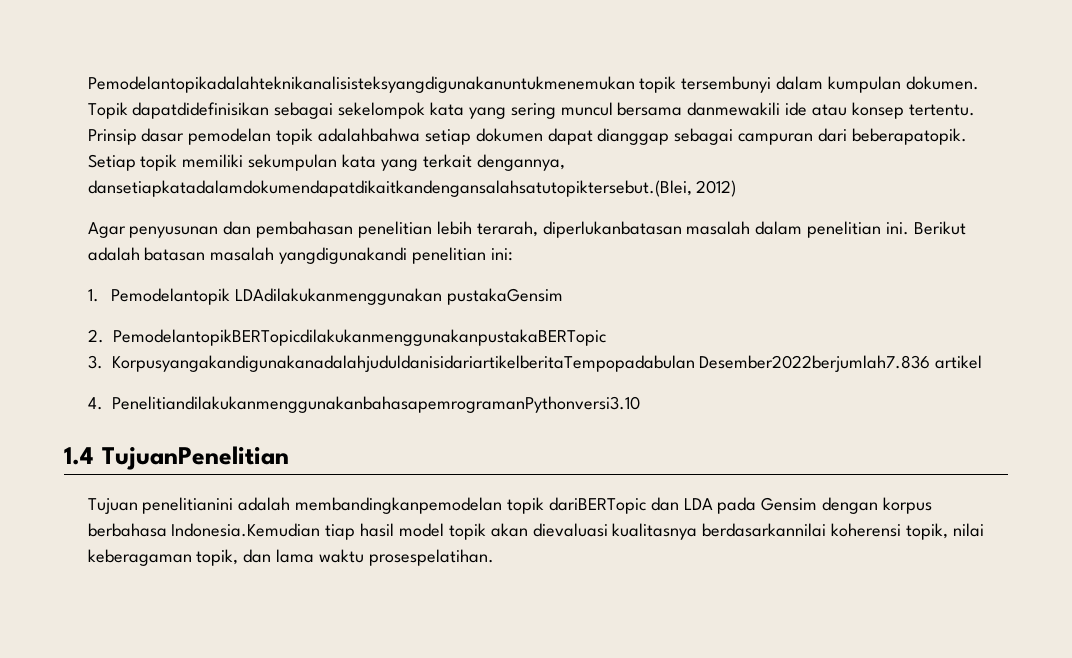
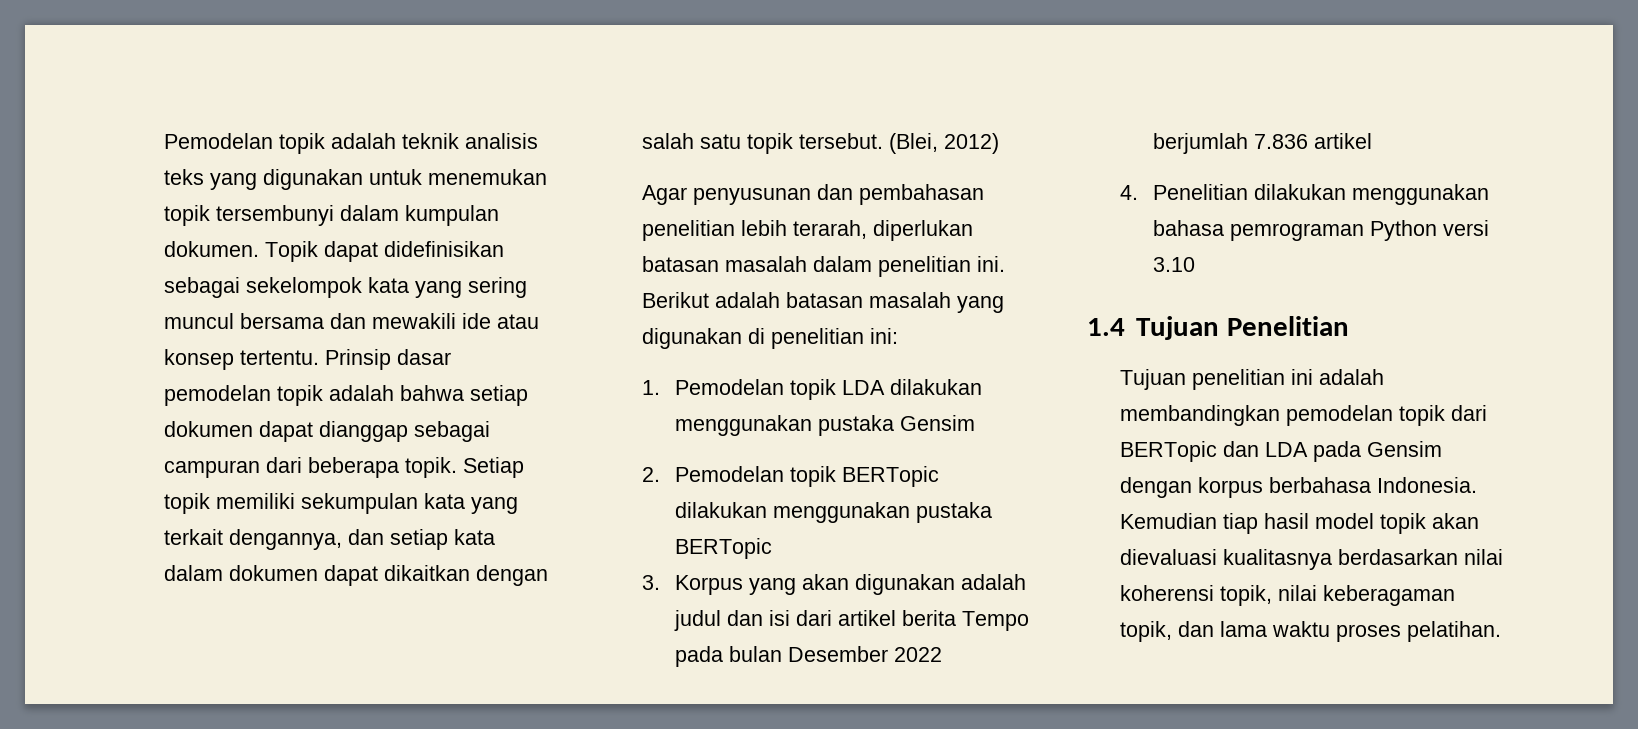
- Pemodelantopikadalahteknikanalisisteksyangdigunakanuntukmenemukan topik tersembunyi dalam kumpulan dokumen.
+ Pemodelan topik adalah teknik analisis teks yang digunakan untuk menemukan topik tersembunyi dalam kumpulan dokumen.
- Topik dapatdidefinisikan sebagai sekelompok kata yang sering muncul bersama danmewakili ide atau konsep tertentu.
+ Topik dapat didefinisikan sebagai sekelompok kata yang sering muncul bersama dan mewakili ide atau konsep tertentu.
- Prinsip dasar pemodelan topik adalahbahwa setiap dokumen dapat dianggap sebagai campuran dari beberapatopik.
+ Prinsip dasar pemodelan topik adalah bahwa setiap dokumen dapat dianggap sebagai campuran dari beberapa topik.
- Setiap topik memiliki sekumpulan kata yang terkait dengannya, dansetiapkatadalamdokumendapatdikaitkandengansalahsatutopiktersebut.(Blei, 2012)
+ Setiap topik memiliki sekumpulan kata yang terkait dengannya, dan setiap kata dalam dokumen dapat dikaitkan dengan salah satu topik tersebut. (Blei, 2012)
- Agar penyusunan dan pembahasan penelitian lebih terarah, diperlukanbatasan masalah dalam penelitian ini.
+ Agar penyusunan dan pembahasan penelitian lebih terarah, diperlukan batasan masalah dalam penelitian ini.
- Berikut adalah batasan masalah yangdigunakandi penelitian ini:
+ Berikut adalah batasan masalah yang digunakan di penelitian ini:
- 1. Pemodelantopik LDAdilakukanmenggunakan pustakaGensim
- 2. PemodelantopikBERTopicdilakukanmenggunakanpustakaBERTopic
- 3. KorpusyangakandigunakanadalahjuduldanisidariartikelberitaTempopadabulan Desember2022berjumlah7.836 artikel
- 4. PenelitiandilakukanmenggunakanbahasapemrogramanPythonversi3.10
+ 1. Pemodelan topik LDA dilakukan menggunakan pustaka Gensim
+ 2. Pemodelan topik BERTopic dilakukan menggunakan pustaka BERTopic
+ 3. Korpus yang akan digunakan adalah judul dan isi dari artikel berita Tempo pada bulan Desember 2022 berjumlah 7.836 artikel
+ 4. Penelitian dilakukan menggunakan bahasa pemrograman Python versi 3.10
- 1.4 TujuanPenelitian
- Tujuan penelitianini adalah membandingkanpemodelan topik dariBERTopic dan LDA pada Gensim dengan korpus berbahasa Indonesia.Kemudian tiap hasil model topik akan dievaluasi kualitasnya berdasarkannilai koherensi topik, nilai keberagaman topik, dan lama waktu prosespelatihan.
+ 1.4 Tujuan Penelitian
+ Tujuan penelitian ini adalah membandingkan pemodelan topik dari BERTopic dan LDA pada Gensim dengan korpus berbahasa Indonesia. Kemudian tiap hasil model topik akan dievaluasi kualitasnya berdasarkan nilai koherensi topik, nilai keberagaman topik, dan lama waktu proses pelatihan.

